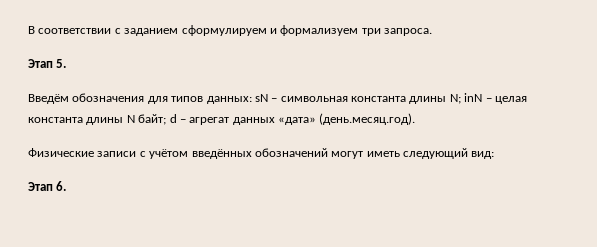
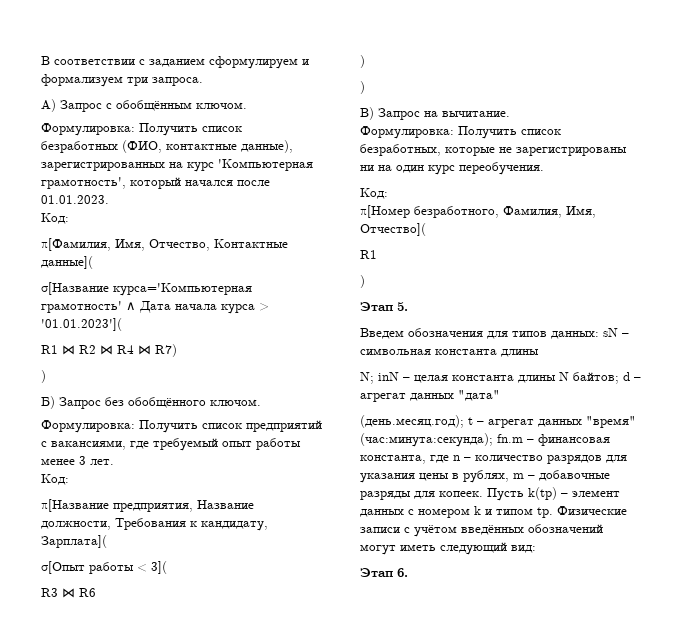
+ А) Запрос с обобщённым ключом.
+ Формулировка: Получить список безработных (ФИО, контактные данные), зарегистрированных на курс 'Компьютерная грамотность', который начался после 01.01.2023.
+ Код:
+ π[Фамилия, Имя, Отчество, Контактные данные](
+ σ[Название курса='Компьютерная грамотность' ∧ Дата начала курса > '01.01.2023'](
+ R1 ⋈ R2 ⋈ R4 ⋈ R7)
+ )
+ Б) Запрос без обобщённого ключом.
+ Формулировка: Получить список предприятий с вакансиями, где требуемый опыт работы менее 3 лет.
+ Код:
+ π[Название предприятия, Название должности, Требования к кандидату, Зарплата](
+ σ[Опыт работы < 3](
+ R3 ⋈ R6
+ )
+ )
+ В) Запрос на вычитание.
+ Формулировка: Получить список безработных, которые не зарегистрированы ни на один курс переобучения.
+ Код:
+ π[Номер безработного, Фамилия, Имя, Отчество](
+ R1
+ )
- Введём обозначения для типов данных: sN – символьная константа длины N; inN – целая константа длины N байт; d – агрегат данных «дата» (день.месяц.год).
- Физические записи с учётом введённых обозначений могут иметь следующий вид:
+ Введем обозначения для типов данных: sN – символьная константа длины
+ N; inN – целая константа длины N байтов; d – агрегат данных "дата"
+ (день.месяц.год); t – агрегат данных "время" (час:минута:секунда); fn.m – финансовая константа, где n – количество разрядов для указания цены в рублях, m – добавочные разряды для копеек. Пусть k(tp) – элемент данных с номером k и типом tp. Физические записи с учётом введённых обозначений могут иметь следующий вид:

